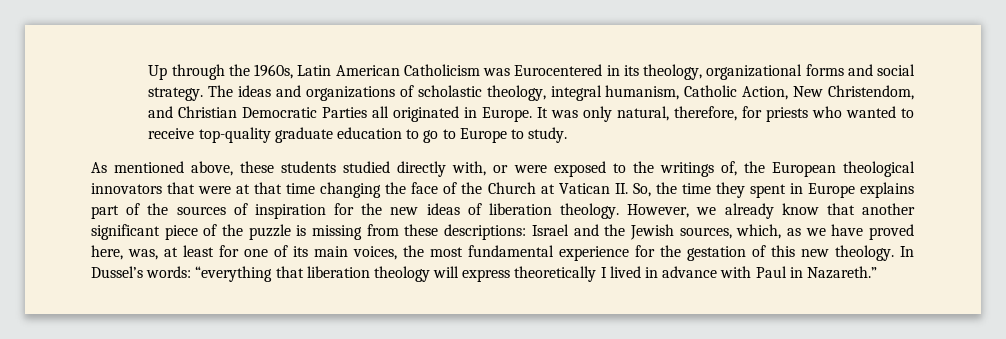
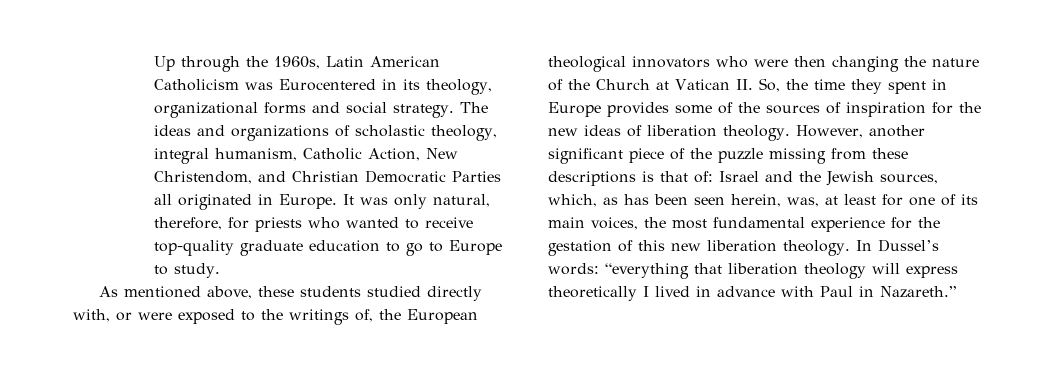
- As mentioned above, these students studied directly with, or were exposed to the writings of, the European theological innovators that were at that time changing the face of the Church at Vatican II. So, the time they spent in Europe explains part of the sources of inspiration for the new ideas of liberation theology.
+ As mentioned above, these students studied directly with, or were exposed to the writings of, the European theological innovators who were then changing the nature of the Church at Vatican II. So, the time they spent in Europe provides some of the sources of inspiration for the new ideas of liberation theology.
- However, we already know that another significant piece of the puzzle is missing from these descriptions: Israel and the Jewish sources, which, as we have proved here, was, at least for one of its main voices, the most fundamental experience for the gestation of this new theology.
+ However, another significant piece of the puzzle missing from these descriptions is that of: Israel and the Jewish sources, which, as has been seen herein, was, at least for one of its main voices, the most fundamental experience for the gestation of this new liberation theology.

